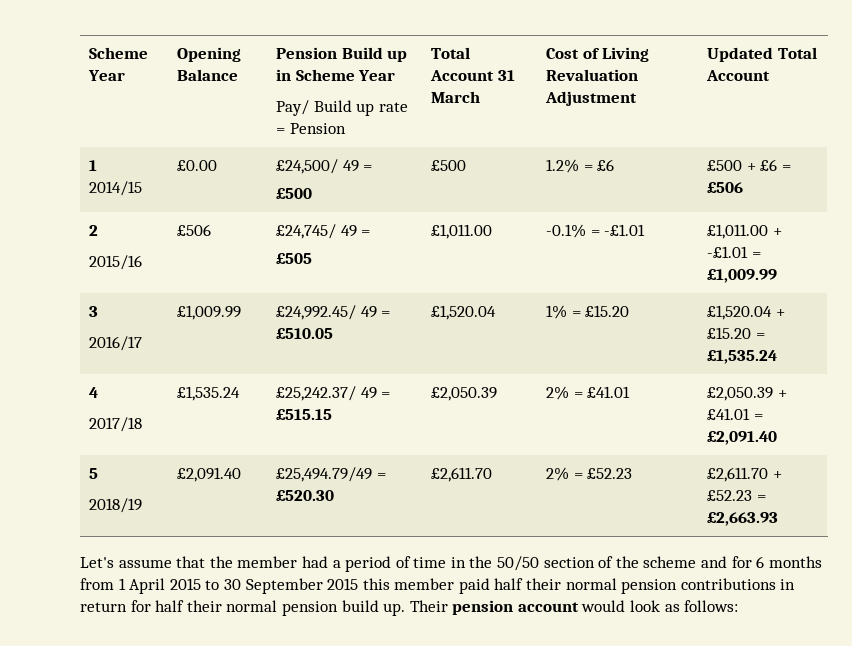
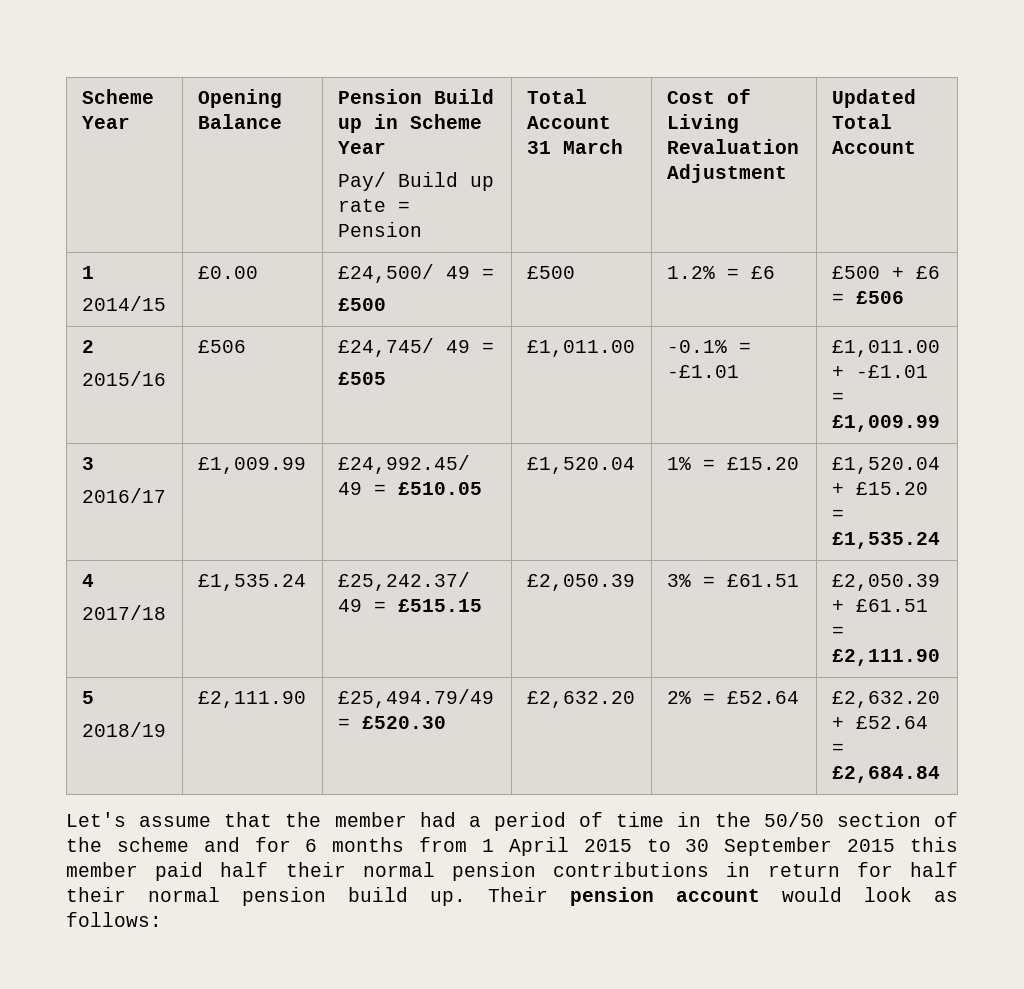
  4
- 2017/18 | £1,535.24 | £25,242.37/ 49 = £515.15 | £2,050.39 | 2% = £41.01 | £2,050.39 + £41.01 = £2,091.40
+ 2017/18 | £1,535.24 | £25,242.37/ 49 = £515.15 | £2,050.39 | 3% = £61.51 | £2,050.39 + £61.51 = £2,111.90
  5
- 2018/19 | £2,091.40 | £25,494.79/49 = £520.30 | £2,611.70 | 2% = £52.23 | £2,611.70 + £52.23 = £2,663.93
+ 2018/19 | £2,111.90 | £25,494.79/49 = £520.30 | £2,632.20 | 2% = £52.64 | £2,632.20 + £52.64 = £2,684.84

